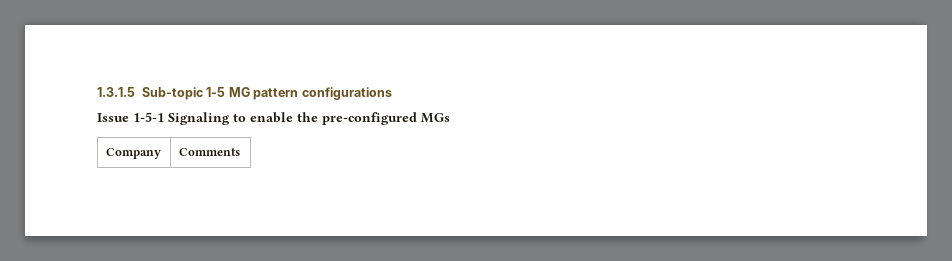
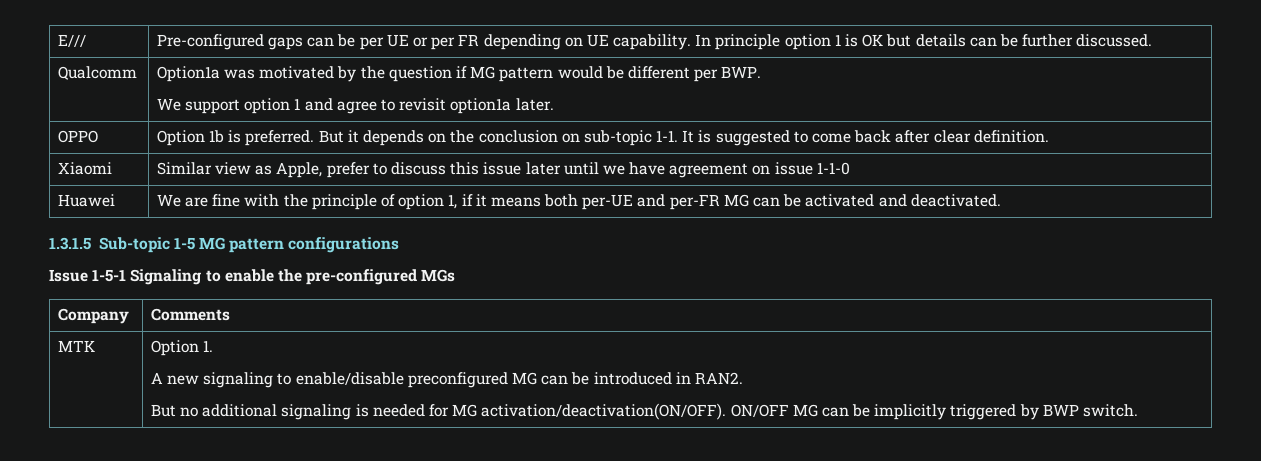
+ E/// | Pre-configured gaps can be per UE or per FR depending on UE capability. In principle option 1 is OK but details can be further discussed.
+ Qualcomm | Option1a was motivated by the question if MG pattern would be different per BWP.
+ We support option 1 and agree to revisit option1a later.
+ OPPO | Option 1b is preferred. But it depends on the conclusion on sub-topic 1-1. It is suggested to come back after clear definition.
+ Xiaomi | Similar view as Apple, prefer to discuss this issue later until we have agreement on issue 1-1-0
+ Huawei | We are fine with the principle of option 1, if it means both per-UE and per-FR MG can be activated and deactivated.
+ MTK | Option 1.
+ A new signaling to enable/disable preconfigured MG can be introduced in RAN2.
+ But no additional signaling is needed for MG activation/deactivation(ON/OFF). ON/OFF MG can be implicitly triggered by BWP switch.

